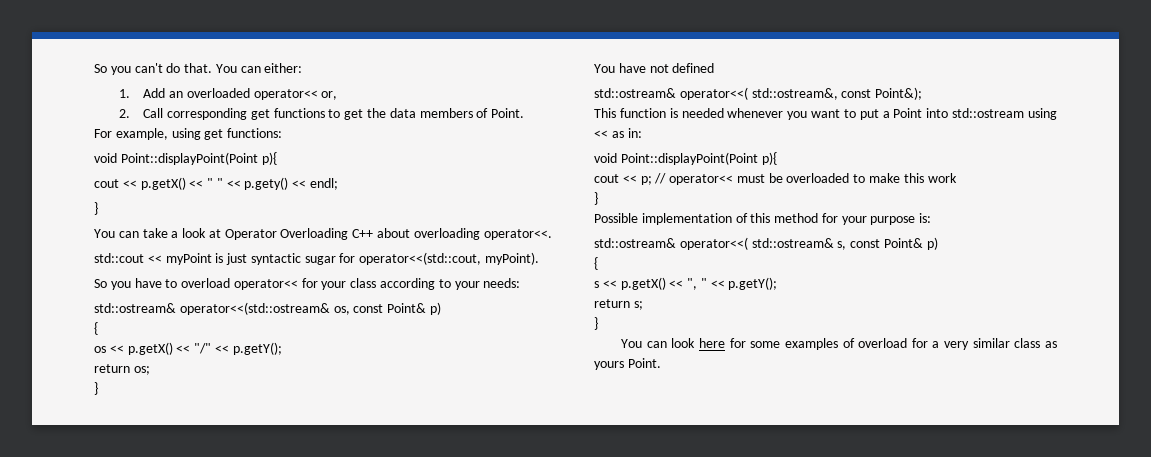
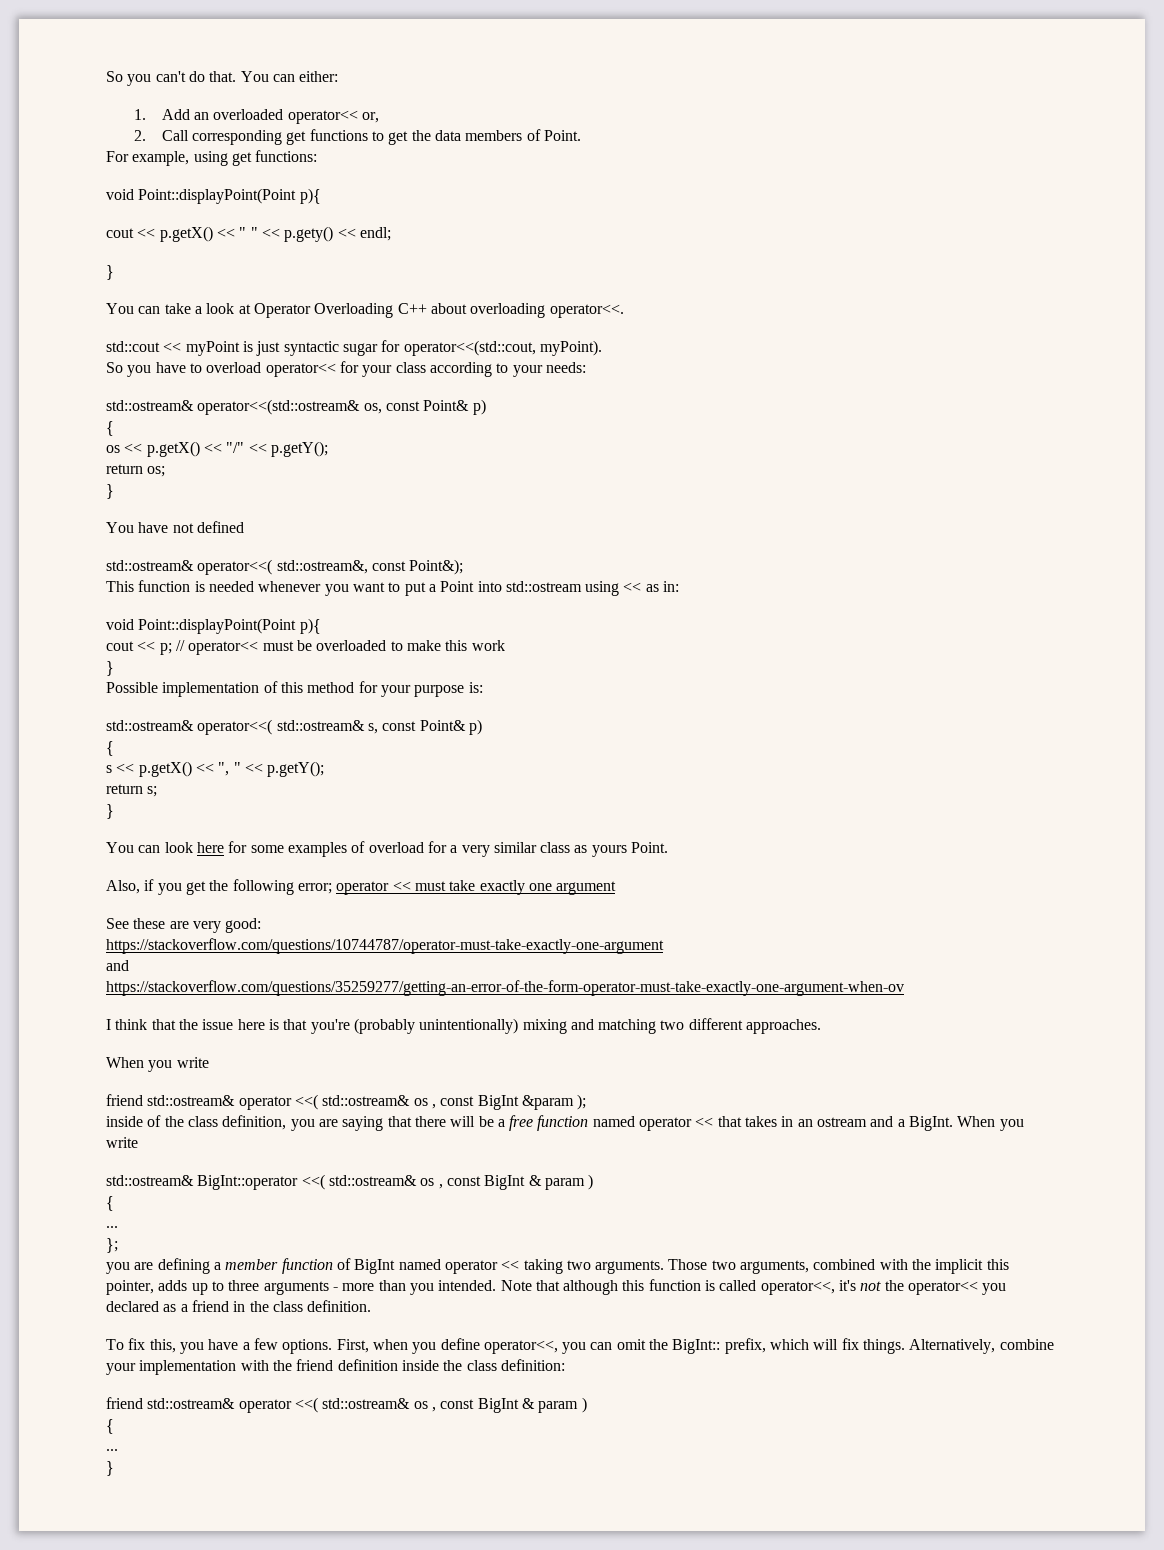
+ Also, if you get the following error; operator << must take exactly one argument
+ See these are very good:
+ https://stackoverflow.com/questions/10744787/operator-must-take-exactly-one-argument
+ and
+ https://stackoverflow.com/questions/35259277/getting-an-error-of-the-form-operator-must-take-exactly-one-argument-when-ov
+ I think that the issue here is that you're (probably unintentionally) mixing and matching two different approaches.
+ When you write
+ friend std::ostream& operator <<( std::ostream& os , const BigInt &param );
+ inside of the class definition, you are saying that there will be a free function named operator << that takes in an ostream and a BigInt. When you write
+ std::ostream& BigInt::operator <<( std::ostream& os , const BigInt & param )
+ {
+ ...
+ };
+ you are defining a member function of BigInt named operator << taking two arguments. Those two arguments, combined with the implicit this pointer, adds up to three arguments - more than you intended. Note that although this function is called operator<<, it's not the operator<< you declared as a friend in the class definition.
+ To fix this, you have a few options. First, when you define operator<<, you can omit the BigInt:: prefix, which will fix things. Alternatively, combine your implementation with the friend definition inside the class definition:
+ friend std::ostream& operator <<( std::ostream& os , const BigInt & param )
+ {
+ ...
+ }

